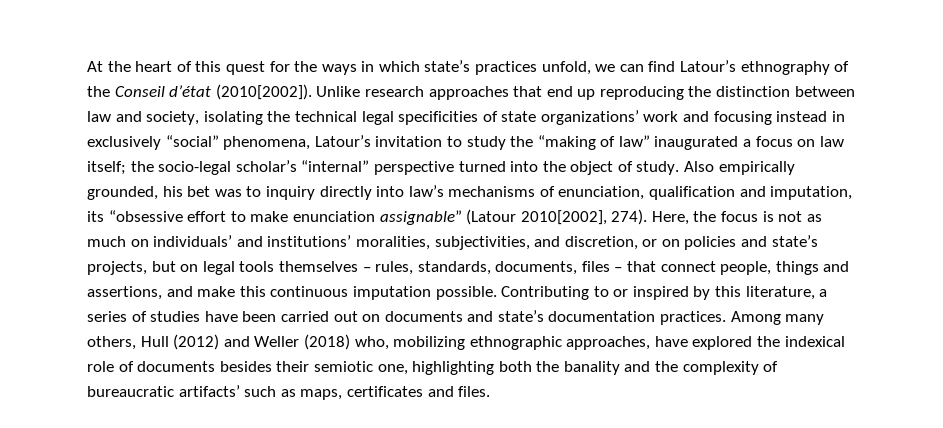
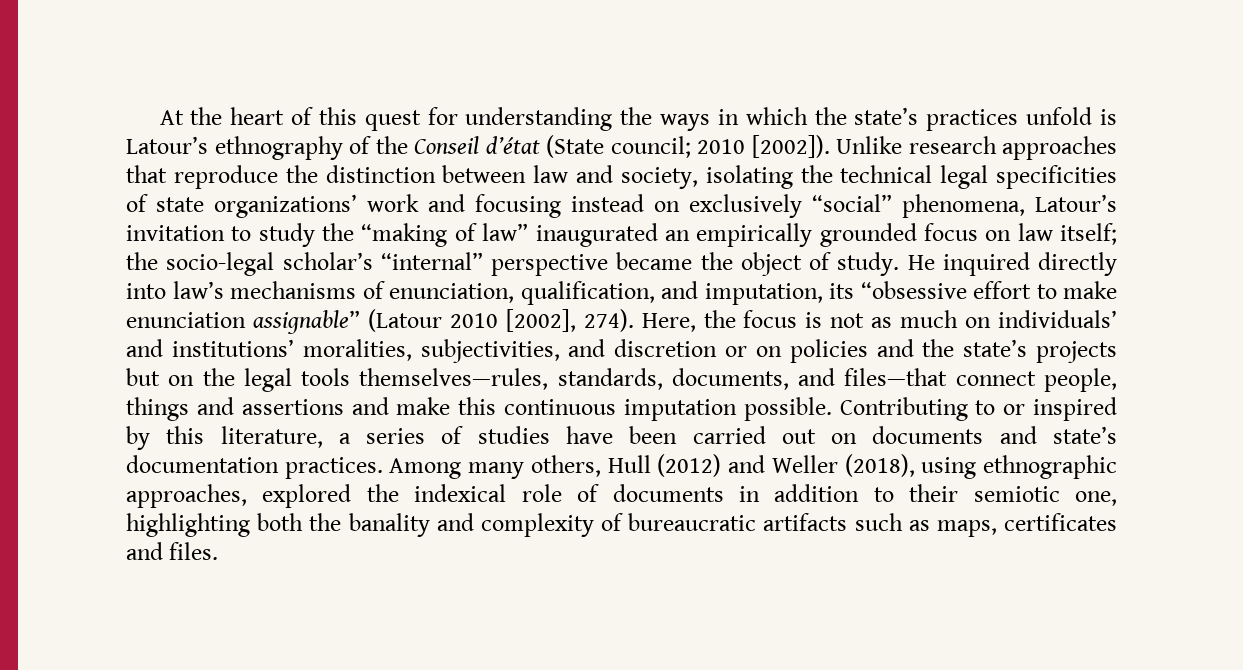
- At the heart of this quest for the ways in which state’s practices unfold, we can find Latour’s ethnography of the Conseil d’état (2010[2002]).
+ At the heart of this quest for understanding the ways in which the state’s practices unfold is Latour’s ethnography of the Conseil d’état (State council; 2010 [2002]).
- Unlike research approaches that end up reproducing the distinction between law and society, isolating the technical legal specificities of state organizations’ work and focusing instead in exclusively “social” phenomena, Latour’s invitation to study the “making of law” inaugurated a focus on law itself; the socio-legal scholar’s “internal” perspective turned into the object of study.
+ Unlike research approaches that reproduce the distinction between law and society, isolating the technical legal specificities of state organizations’ work and focusing instead on exclusively “social” phenomena, Latour’s invitation to study the “making of law” inaugurated an empirically grounded focus on law itself; the socio-legal scholar’s “internal” perspective became the object of study.
- Also empirically grounded, his bet was to inquiry directly into law’s mechanisms of enunciation, qualification and imputation, its “obsessive effort to make enunciation assignable” (Latour 2010[2002], 274).
+ He inquired directly into law’s mechanisms of enunciation, qualification, and imputation, its “obsessive effort to make enunciation assignable” (Latour 2010 [2002], 274).
- Here, the focus is not as much on individuals’ and institutions’ moralities, subjectivities, and discretion, or on policies and state’s projects, but on legal tools themselves – rules, standards, documents, files – that connect people, things and assertions, and make this continuous imputation possible.
+ Here, the focus is not as much on individuals’ and institutions’ moralities, subjectivities, and discretion or on policies and the state’s projects but on the legal tools themselves—rules, standards, documents, and files—that connect people, things and assertions and make this continuous imputation possible.
- Among many others, Hull (2012) and Weller (2018) who, mobilizing ethnographic approaches, have explored the indexical role of documents besides their semiotic one, highlighting both the banality and the complexity of bureaucratic artifacts’ such as maps, certificates and files.
+ Among many others, Hull (2012) and Weller (2018), using ethnographic approaches, explored the indexical role of documents in addition to their semiotic one, highlighting both the banality and complexity of bureaucratic artifacts such as maps, certificates and files.

